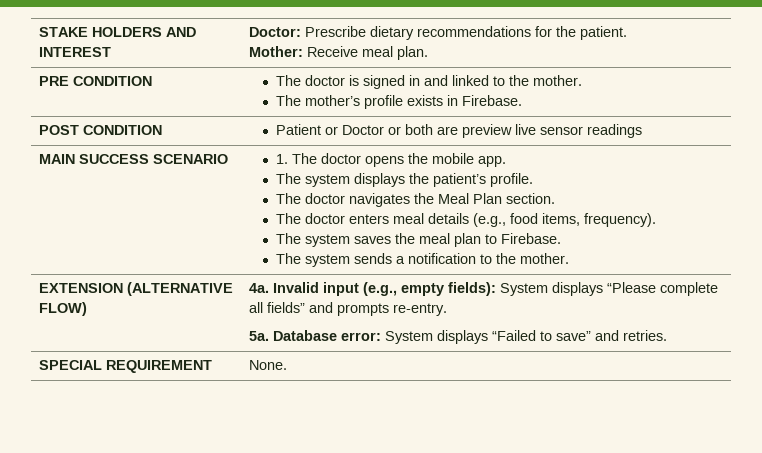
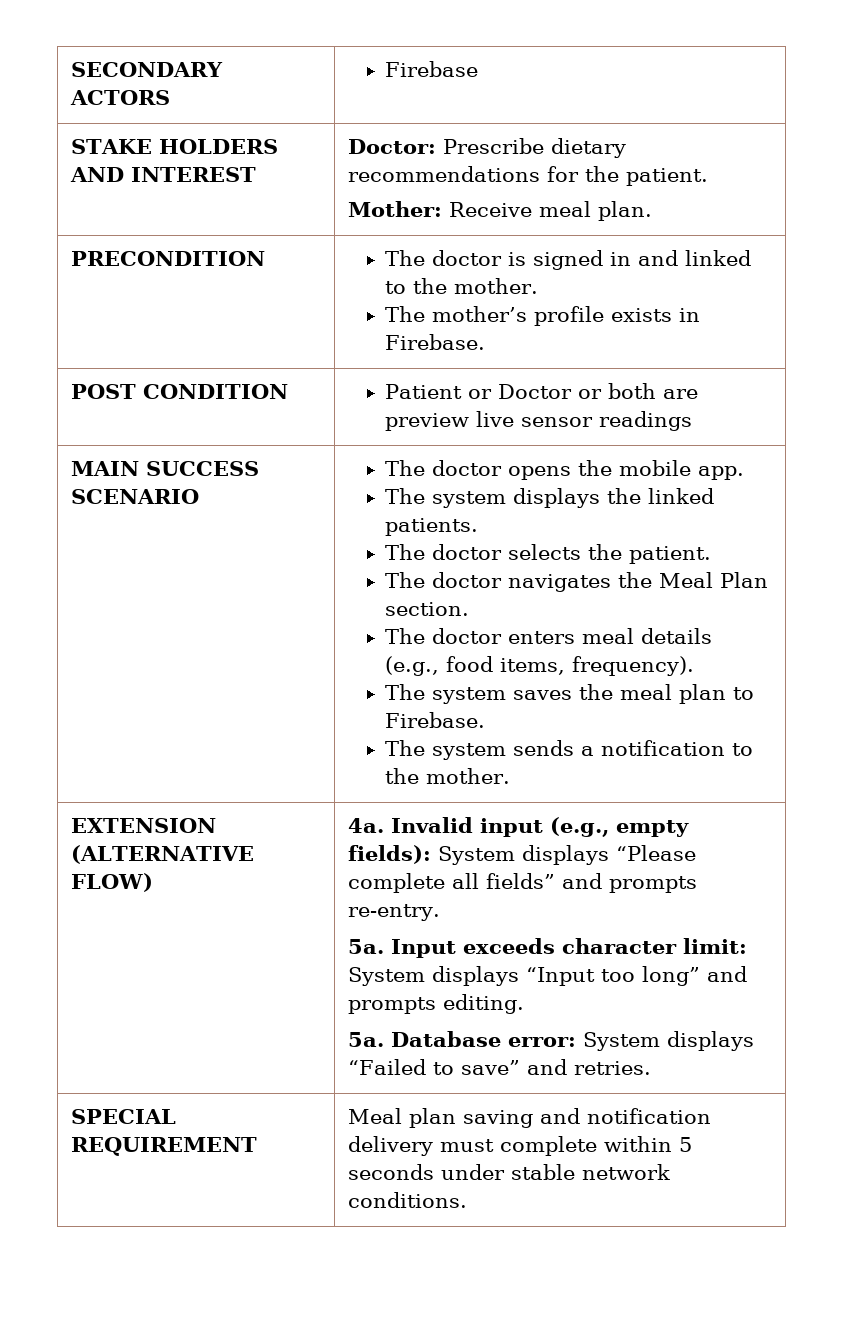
+ SECONDARY ACTORS | Firebase
- PRE CONDITION | The doctor is signed in and linked to the mother.
+ PRECONDITION | The doctor is signed in and linked to the mother.
- 1. The doctor opens the mobile app.
+ The doctor opens the mobile app.
- The system displays the patient’s profile.
+ The system displays the linked patients.
+ The doctor selects the patient.
+ 5a. Input exceeds character limit: System displays “Input too long” and prompts editing.
- SPECIAL REQUIREMENT | None.
+ SPECIAL REQUIREMENT | Meal plan saving and notification delivery must complete within 5 seconds under stable network conditions.

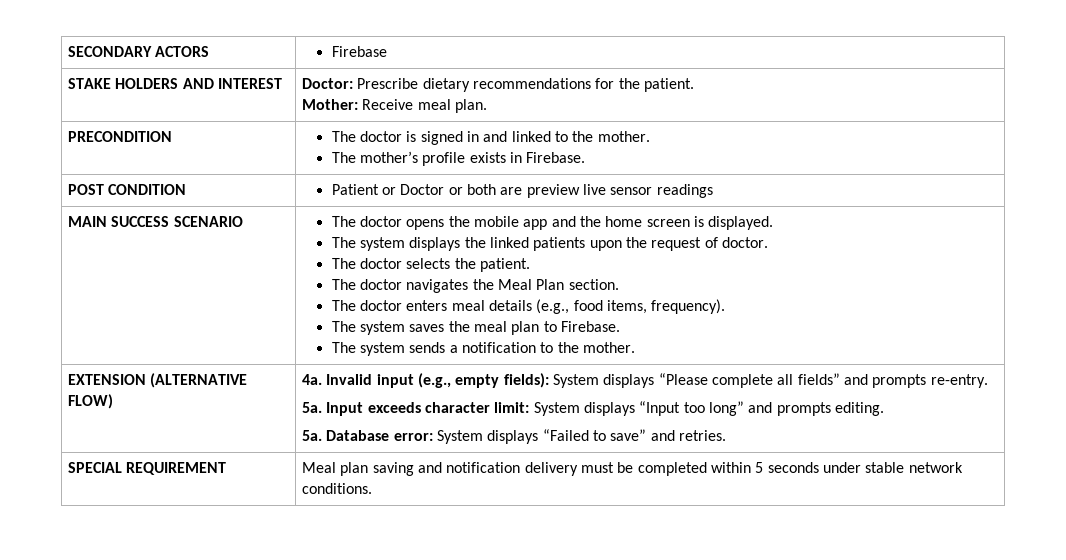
- The doctor opens the mobile app.
+ The doctor opens the mobile app and the home screen is displayed.
- The system displays the linked patients.
+ The system displays the linked patients upon the request of doctor.
- SPECIAL REQUIREMENT | Meal plan saving and notification delivery must complete within 5 seconds under stable network conditions.
+ SPECIAL REQUIREMENT | Meal plan saving and notification delivery must be completed within 5 seconds under stable network conditions.

